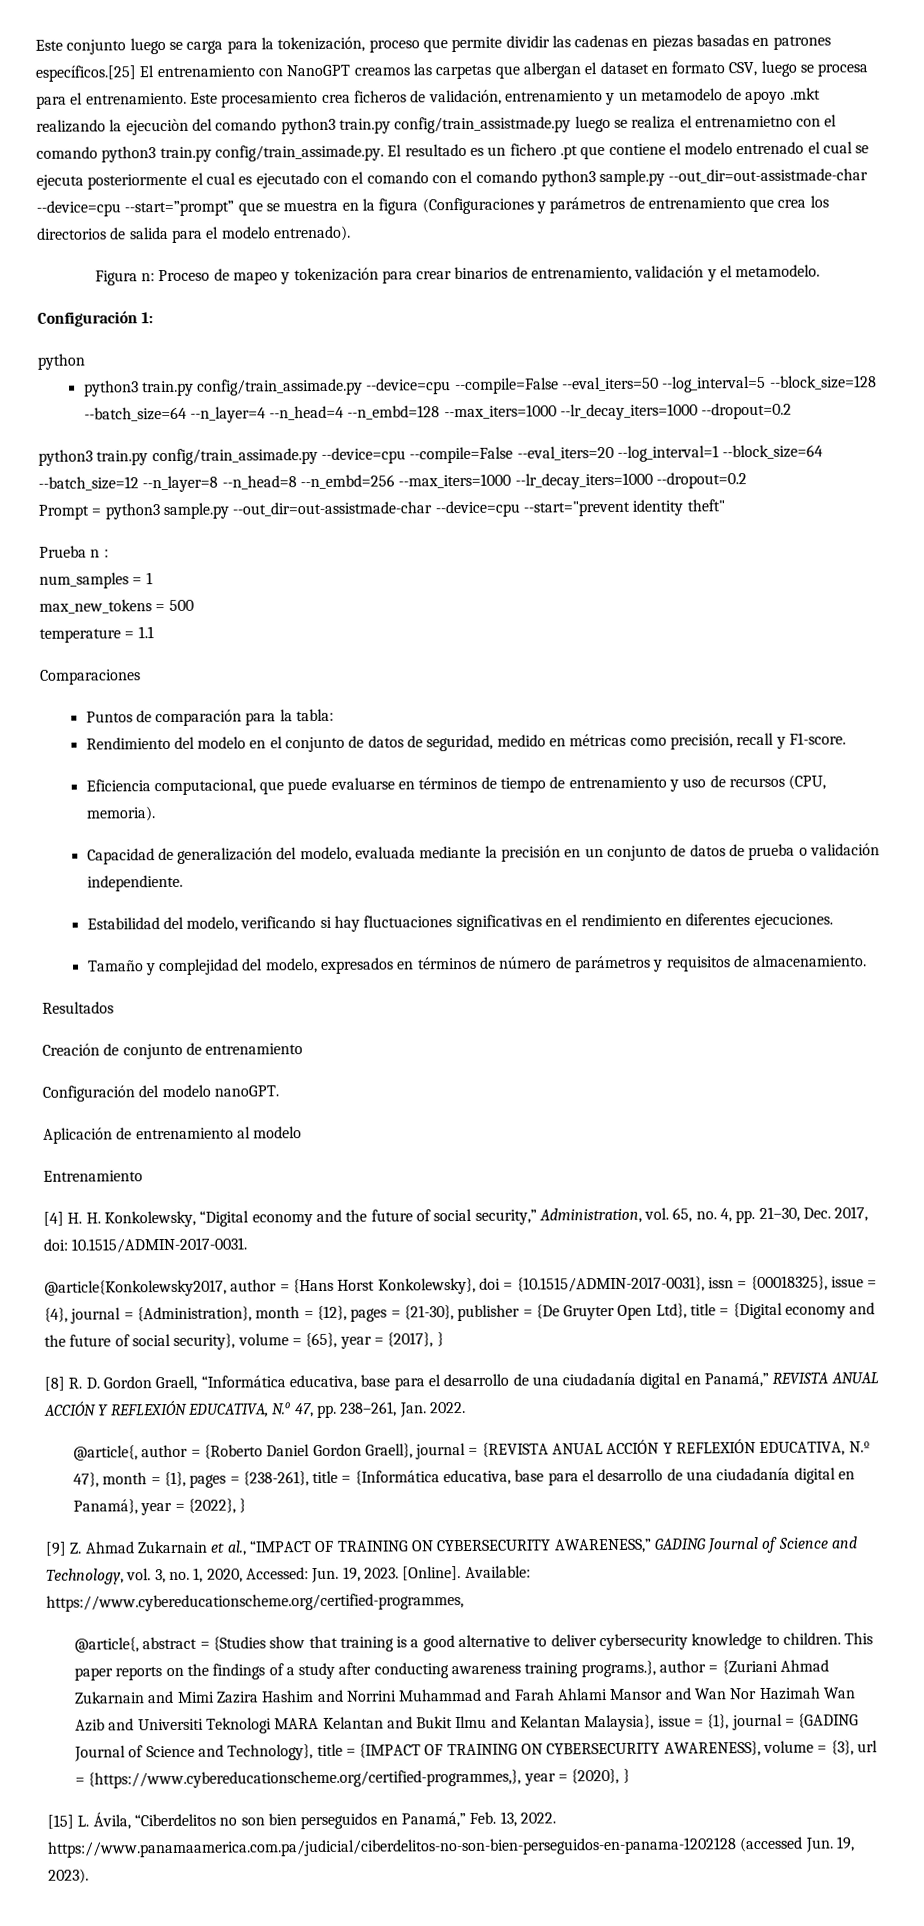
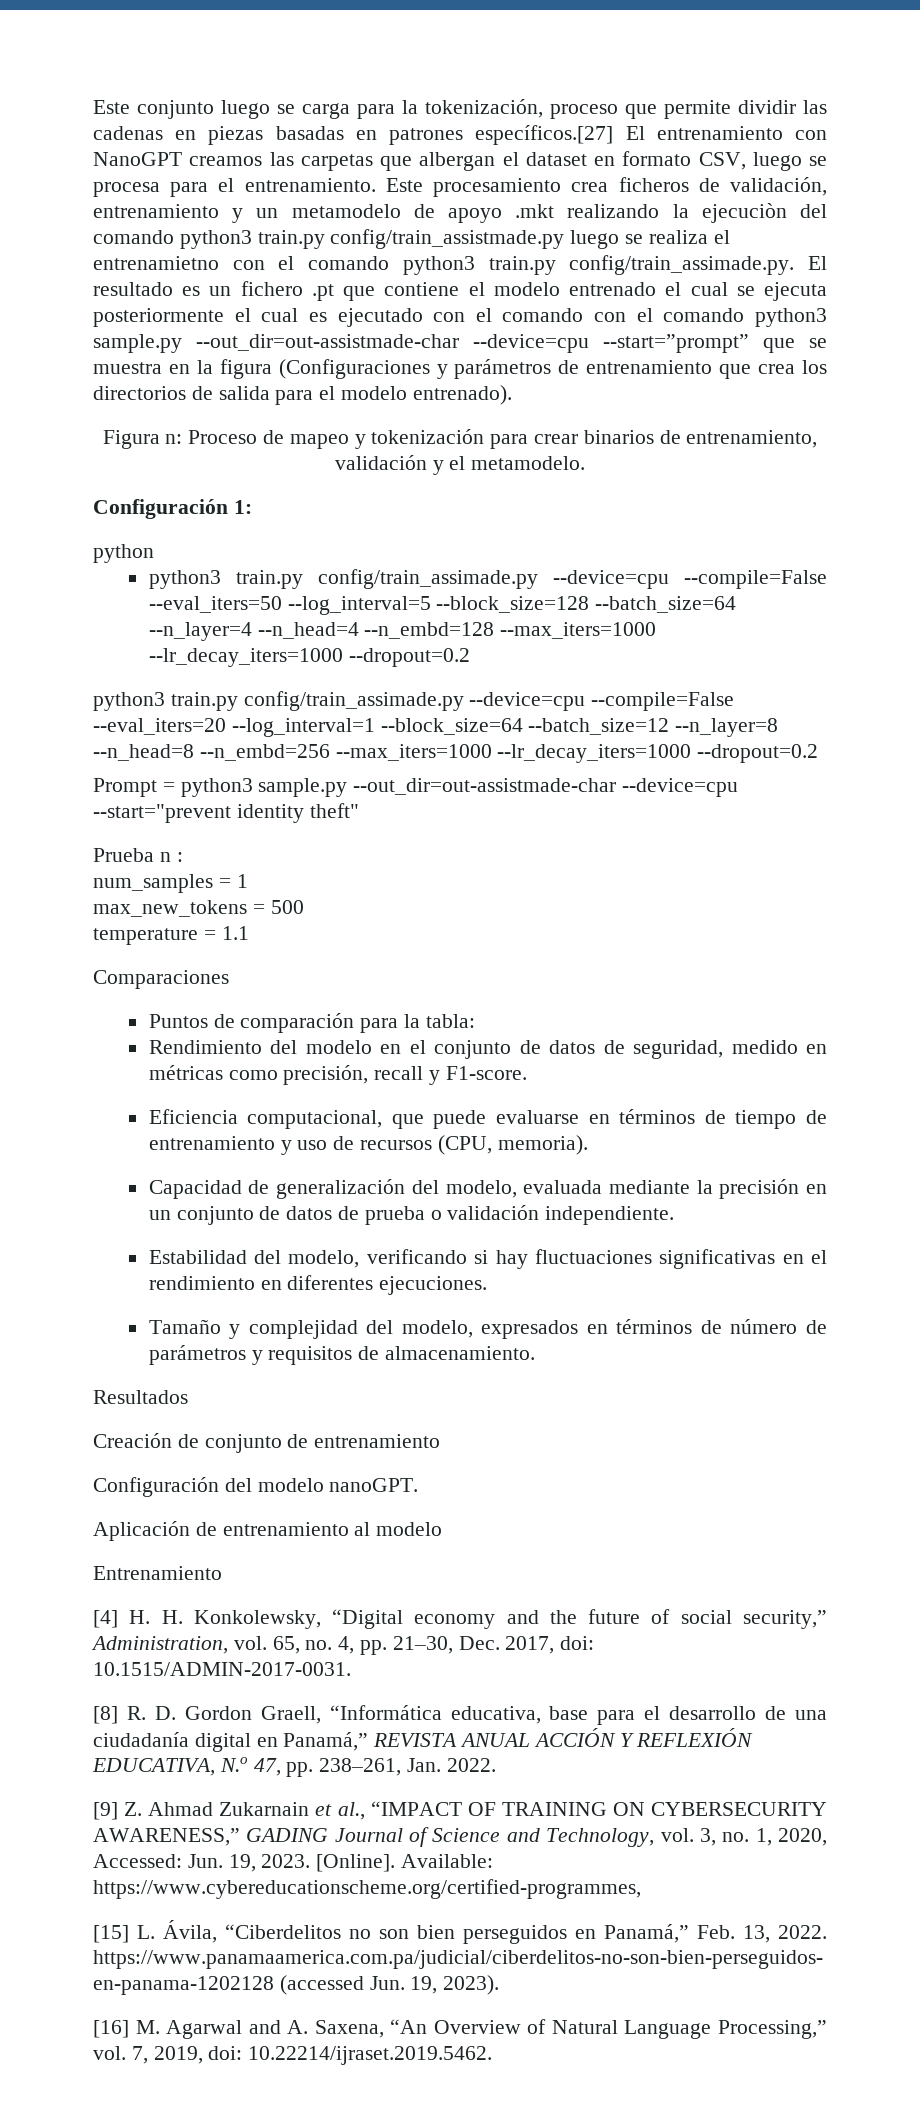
- Este conjunto luego se carga para la tokenización, proceso que permite dividir las cadenas en piezas basadas en patrones específicos.[25] El entrenamiento con NanoGPT creamos las carpetas que albergan el dataset en formato CSV, luego se procesa para el entrenamiento.
+ Este conjunto luego se carga para la tokenización, proceso que permite dividir las cadenas en piezas basadas en patrones específicos.[27] El entrenamiento con NanoGPT creamos las carpetas que albergan el dataset en formato CSV, luego se procesa para el entrenamiento.
- @article{Konkolewsky2017, author = {Hans Horst Konkolewsky}, doi = {10.1515/ADMIN-2017-0031}, issn = {00018325}, issue = {4}, journal = {Administration}, month = {12}, pages = {21-30}, publisher = {De Gruyter Open Ltd}, title = {Digital economy and the future of social security}, volume = {65}, year = {2017}, }
- @article{, author = {Roberto Daniel Gordon Graell}, journal = {REVISTA ANUAL ACCIÓN Y REFLEXIÓN EDUCATIVA, N.º 47}, month = {1}, pages = {238-261}, title = {Informática educativa, base para el desarrollo de una ciudadanía digital en Panamá}, year = {2022}, }
- @article{, abstract = {Studies show that training is a good alternative to deliver cybersecurity knowledge to children. This paper reports on the findings of a study after conducting awareness training programs.}, author = {Zuriani Ahmad Zukarnain and Mimi Zazira Hashim and Norrini Muhammad and Farah Ahlami Mansor and Wan Nor Hazimah Wan Azib and Universiti Teknologi MARA Kelantan and Bukit Ilmu and Kelantan Malaysia}, issue = {1}, journal = {GADING Journal of Science and Technology}, title = {IMPACT OF TRAINING ON CYBERSECURITY AWARENESS}, volume = {3}, url = {https://www.cybereducationscheme.org/certified-programmes,}, year = {2020}, }
+ [16] M. Agarwal and A. Saxena, “An Overview of Natural Language Processing,” vol. 7, 2019, doi: 10.22214/ijraset.2019.5462.

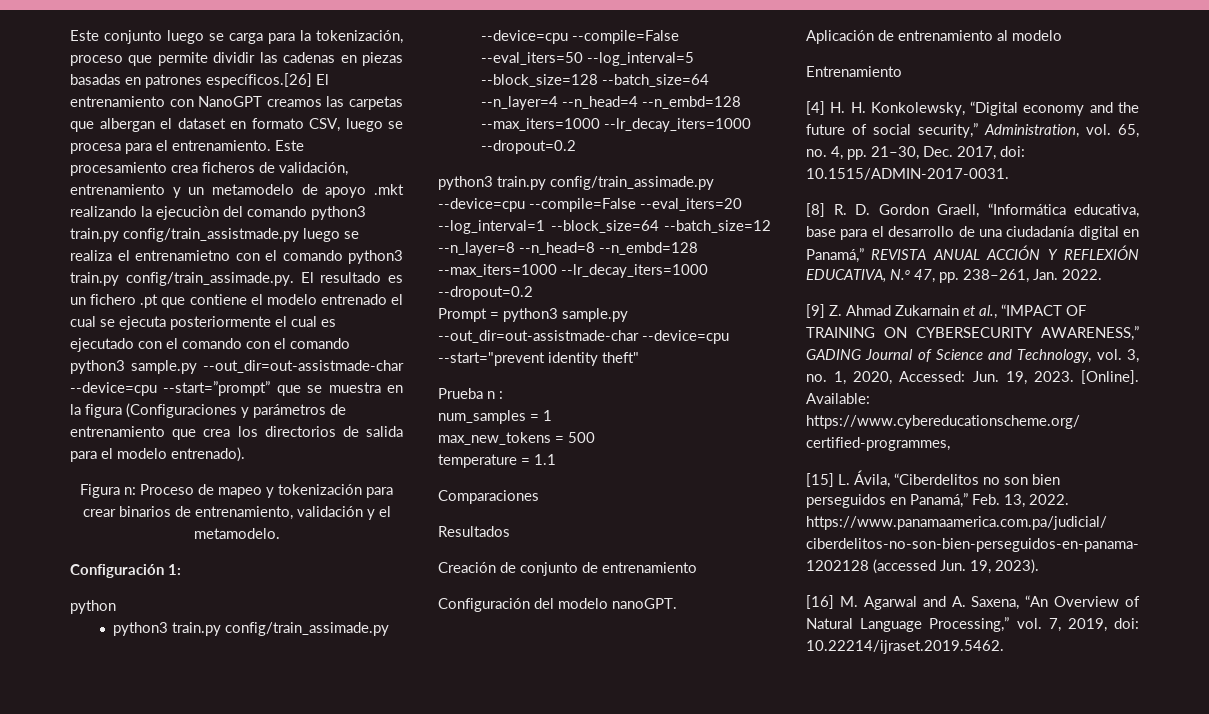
- Este conjunto luego se carga para la tokenización, proceso que permite dividir las cadenas en piezas basadas en patrones específicos.[27] El entrenamiento con NanoGPT creamos las carpetas que albergan el dataset en formato CSV, luego se procesa para el entrenamiento.
+ Este conjunto luego se carga para la tokenización, proceso que permite dividir las cadenas en piezas basadas en patrones específicos.[26] El entrenamiento con NanoGPT creamos las carpetas que albergan el dataset en formato CSV, luego se procesa para el entrenamiento.
- python3 train.py config/train_assimade.py --device=cpu --compile=False --eval_iters=20 --log_interval=1 --block_size=64 --batch_size=12 --n_layer=8 --n_head=8 --n_embd=256 --max_iters=1000 --lr_decay_iters=1000 --dropout=0.2
+ python3 train.py config/train_assimade.py --device=cpu --compile=False --eval_iters=20 --log_interval=1 --block_size=64 --batch_size=12 --n_layer=8 --n_head=8 --n_embd=128 --max_iters=1000 --lr_decay_iters=1000 --dropout=0.2
- Puntos de comparación para la tabla:
- Rendimiento del modelo en el conjunto de datos de seguridad, medido en métricas como precisión, recall y F1-score.
- Eficiencia computacional, que puede evaluarse en términos de tiempo de entrenamiento y uso de recursos (CPU, memoria).
- Capacidad de generalización del modelo, evaluada mediante la precisión en un conjunto de datos de prueba o validación independiente.
- Estabilidad del modelo, verificando si hay fluctuaciones significativas en el rendimiento en diferentes ejecuciones.
- Tamaño y complejidad del modelo, expresados en términos de número de parámetros y requisitos de almacenamiento.

